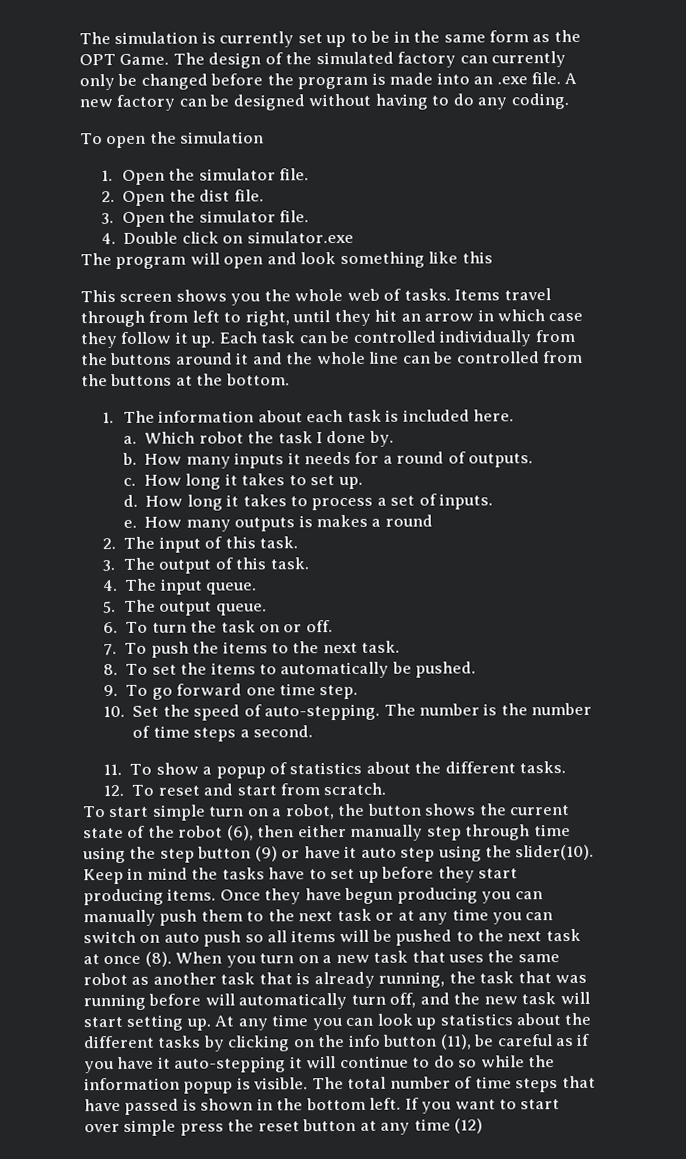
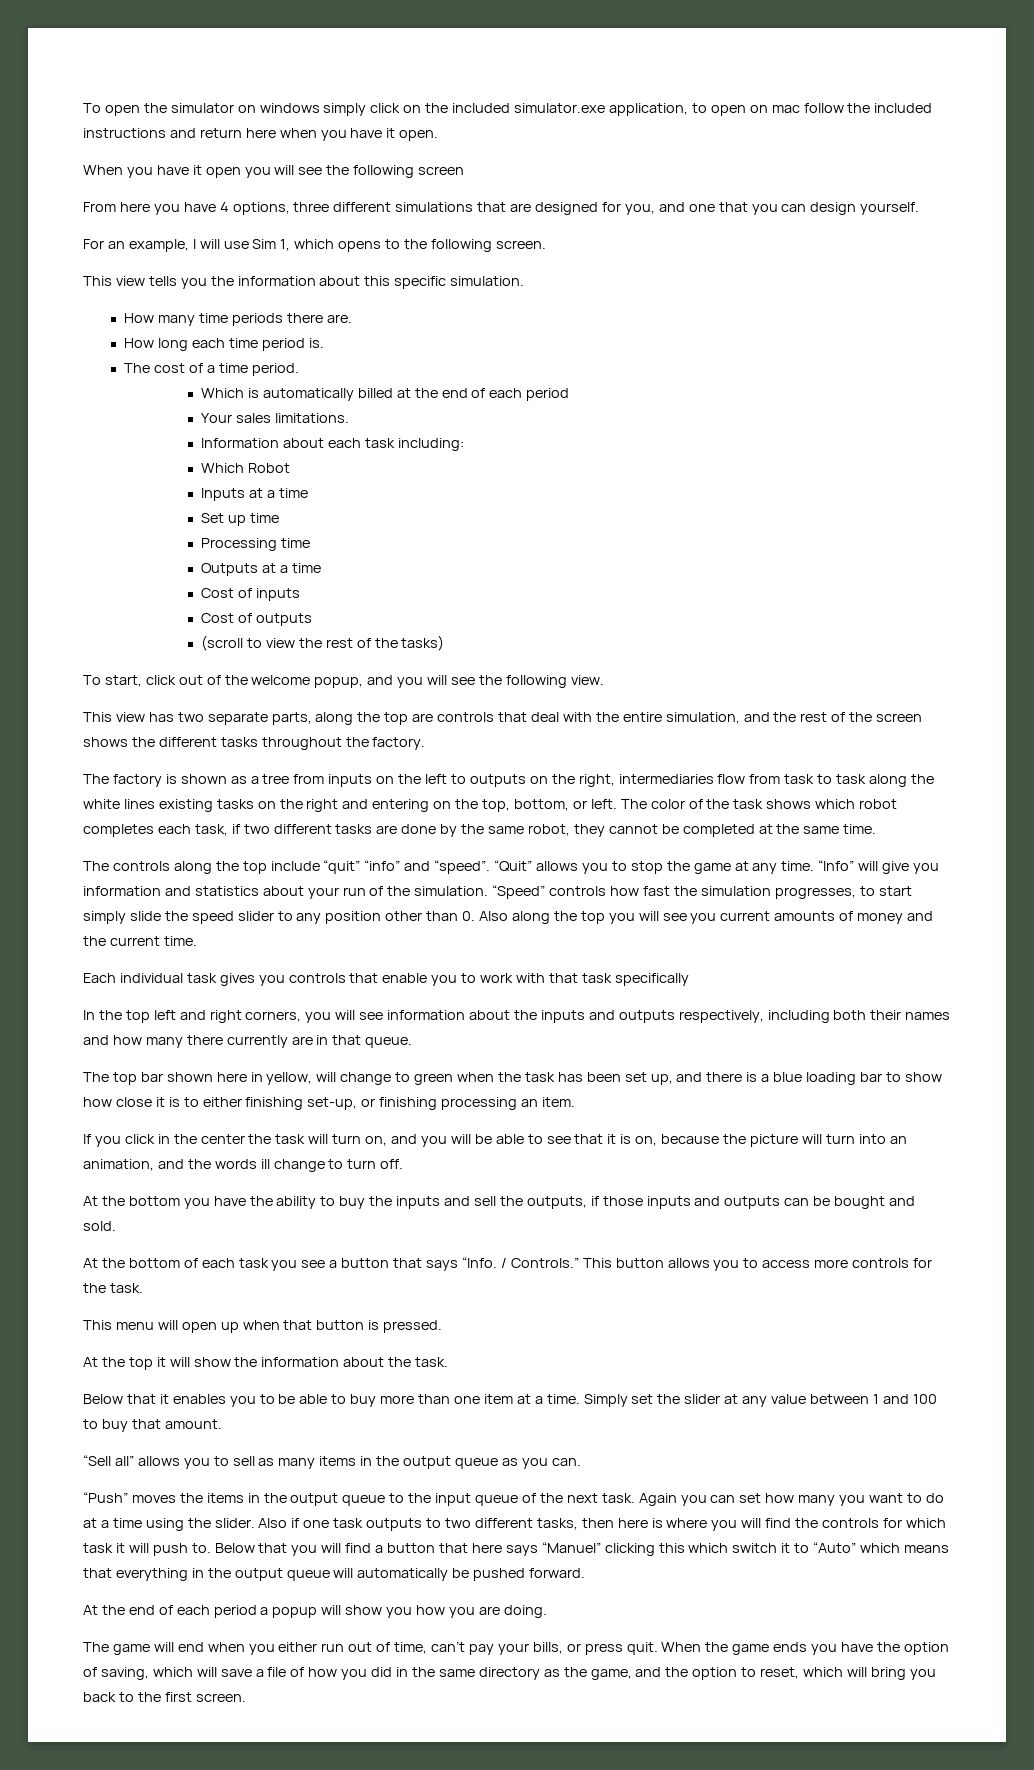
- The simulation is currently set up to be in the same form as the OPT Game. The design of the simulated factory can currently only be changed before the program is made into an .exe file. A new factory can be designed without having to do any coding.
- To open the simulation
- 1. Open the simulator file.
- 2. Open the dist file.
- 3. Open the simulator file.
- 4. Double click on simulator.exe
- The program will open and look something like this
- This screen shows you the whole web of tasks. Items travel through from left to right, until they hit an arrow in which case they follow it up. Each task can be controlled individually from the buttons around it and the whole line can be controlled from the buttons at the bottom.
- 1. The information about each task is included here.
- a. Which robot the task I done by.
- b. How many inputs it needs for a round of outputs.
- c. How long it takes to set up.
- d. How long it takes to process a set of inputs.
- e. How many outputs is makes a round
- 2. The input of this task.
- 3. The output of this task.
- 4. The input queue.
- 5. The output queue.
- 6. To turn the task on or off.
- 7. To push the items to the next task.
- 8. To set the items to automatically be pushed.
- 9. To go forward one time step.
- 10. Set the speed of auto-stepping. The number is the number of time steps a second.
- 11. To show a popup of statistics about the different tasks.
- 12. To reset and start from scratch.
- To start simple turn on a robot, the button shows the current state of the robot (6), then either manually step through time using the step button (9) or have it auto step using the slider(10). Keep in mind the tasks have to set up before they start producing items. Once they have begun producing you can manually push them to the next task or at any time you can switch on auto push so all items will be pushed to the next task at once (8). When you turn on a new task that uses the same robot as another task that is already running, the task that was running before will automatically turn off, and the new task will start setting up. At any time you can look up statistics about the different tasks by clicking on the info button (11), be careful as if you have it auto-stepping it will continue to do so while the information popup is visible. The total number of time steps that have passed is shown in the bottom left. If you want to start over simple press the reset button at any time (12)
+ To open the simulator on windows simply click on the included simulator.exe application, to open on mac follow the included instructions and return here when you have it open.
+ When you have it open you will see the following screen
+ From here you have 4 options, three different simulations that are designed for you, and one that you can design yourself.
+ For an example, I will use Sim 1, which opens to the following screen.
+ This view tells you the information about this specific simulation.
+ How many time periods there are.
+ How long each time period is.
+ The cost of a time period.
+ Which is automatically billed at the end of each period
+ Your sales limitations.
+ Information about each task including:
+ Which Robot
+ Inputs at a time
+ Set up time
+ Processing time
+ Outputs at a time
+ Cost of inputs
+ Cost of outputs
+ (scroll to view the rest of the tasks)
+ To start, click out of the welcome popup, and you will see the following view.
+ This view has two separate parts, along the top are controls that deal with the entire simulation, and the rest of the screen shows the different tasks throughout the factory.
+ The factory is shown as a tree from inputs on the left to outputs on the right, intermediaries flow from task to task along the white lines existing tasks on the right and entering on the top, bottom, or left. The color of the task shows which robot completes each task, if two different tasks are done by the same robot, they cannot be completed at the same time.
+ The controls along the top include “quit” “info” and “speed”. “Quit” allows you to stop the game at any time. “Info” will give you information and statistics about your run of the simulation. “Speed” controls how fast the simulation progresses, to start simply slide the speed slider to any position other than 0. Also along the top you will see you current amounts of money and the current time.
+ Each individual task gives you controls that enable you to work with that task specifically
+ In the top left and right corners, you will see information about the inputs and outputs respectively, including both their names and how many there currently are in that queue.
+ The top bar shown here in yellow, will change to green when the task has been set up, and there is a blue loading bar to show how close it is to either finishing set-up, or finishing processing an item.
+ If you click in the center the task will turn on, and you will be able to see that it is on, because the picture will turn into an animation, and the words ill change to turn off.
+ At the bottom you have the ability to buy the inputs and sell the outputs, if those inputs and outputs can be bought and sold.
+ At the bottom of each task you see a button that says “Info. / Controls.” This button allows you to access more controls for the task.
+ This menu will open up when that button is pressed.
+ At the top it will show the information about the task.
+ Below that it enables you to be able to buy more than one item at a time. Simply set the slider at any value between 1 and 100 to buy that amount.
+ “Sell all” allows you to sell as many items in the output queue as you can.
+ “Push” moves the items in the output queue to the input queue of the next task. Again you can set how many you want to do at a time using the slider. Also if one task outputs to two different tasks, then here is where you will find the controls for which task it will push to. Below that you will find a button that here says “Manuel” clicking this which switch it to “Auto” which means that everything in the output queue will automatically be pushed forward.
+ At the end of each period a popup will show you how you are doing.
+ The game will end when you either run out of time, can’t pay your bills, or press quit. When the game ends you have the option of saving, which will save a file of how you did in the same directory as the game, and the option to reset, which will bring you back to the first screen.

